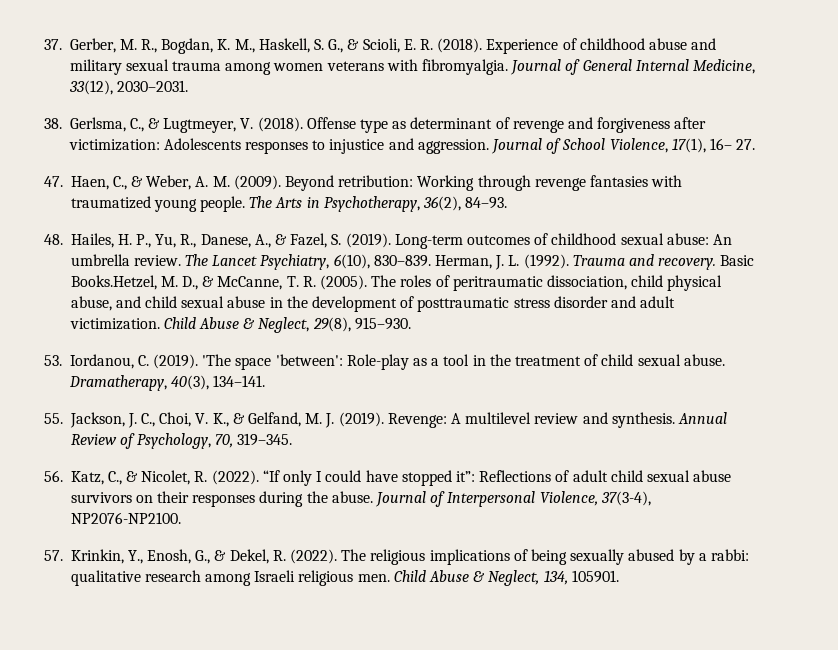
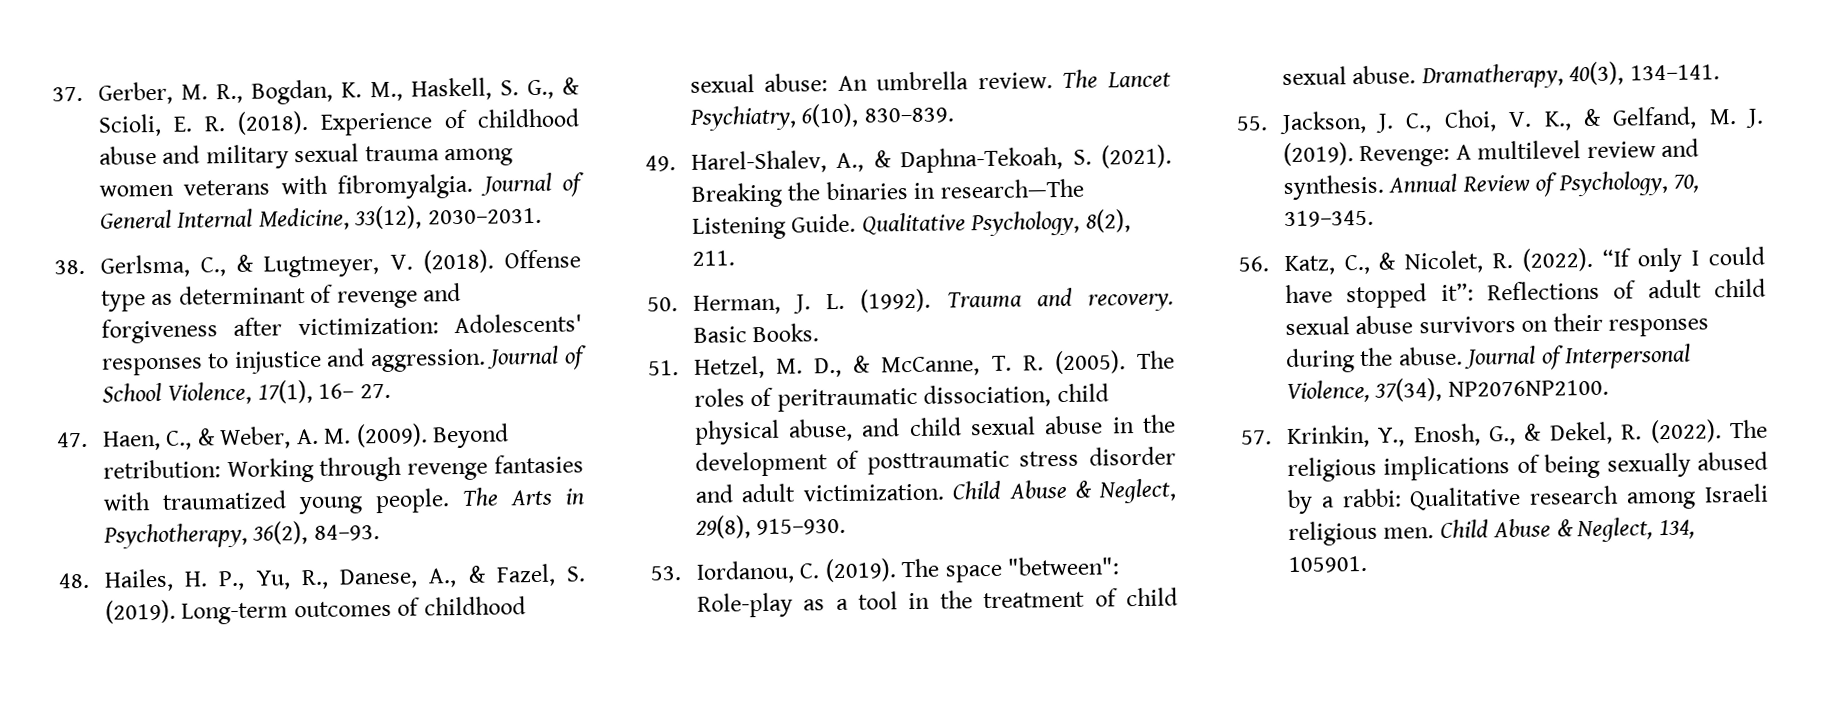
- Offense type as determinant of revenge and forgiveness after victimization: Adolescents responses to injustice and aggression.
+ Offense type as determinant of revenge and forgiveness after victimization: Adolescents' responses to injustice and aggression.
- The Lancet Psychiatry, 6(10), 830–839. Herman, J. L. (1992).
+ The Lancet Psychiatry, 6(10), 830–839.
+ 49. Harel-Shalev, A., & Daphna-Tekoah, S. (2021). Breaking the binaries in research—The Listening Guide. Qualitative Psychology, 8(2), 211.
+ 50. Herman, J. L. (1992).
- Basic Books.Hetzel, M. D., & McCanne, T. R. (2005).
+ Basic Books.
+ 51. Hetzel, M. D., & McCanne, T. R. (2005).
- 'The space 'between': Role-play as a tool in the treatment of child sexual abuse.
+ The space "between": Role-play as a tool in the treatment of child sexual abuse.
- Journal of Interpersonal Violence, 37(3-4), NP2076-NP2100.
+ Journal of Interpersonal Violence, 37(34), NP2076NP2100.
- The religious implications of being sexually abused by a rabbi: qualitative research among Israeli religious men.
+ The religious implications of being sexually abused by a rabbi: Qualitative research among Israeli religious men.

